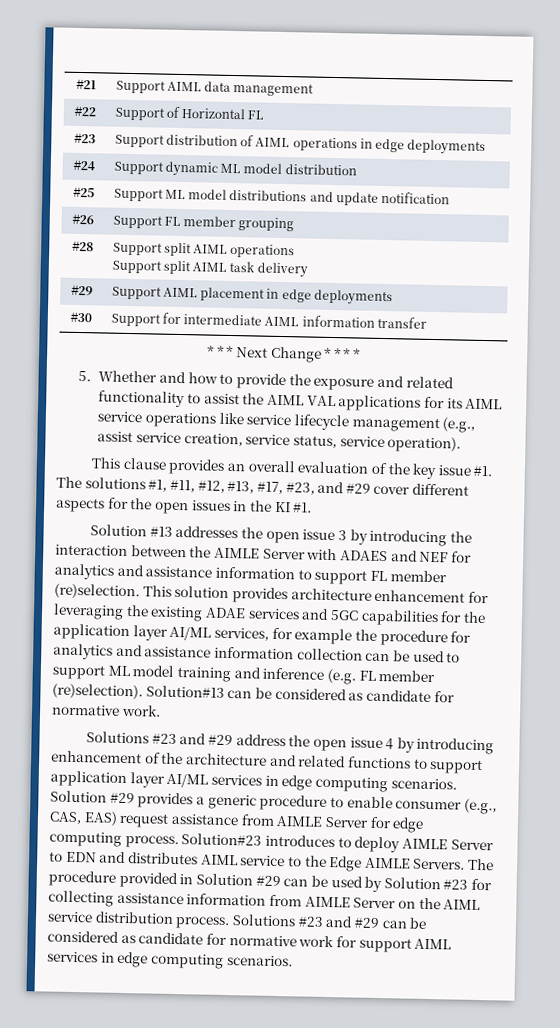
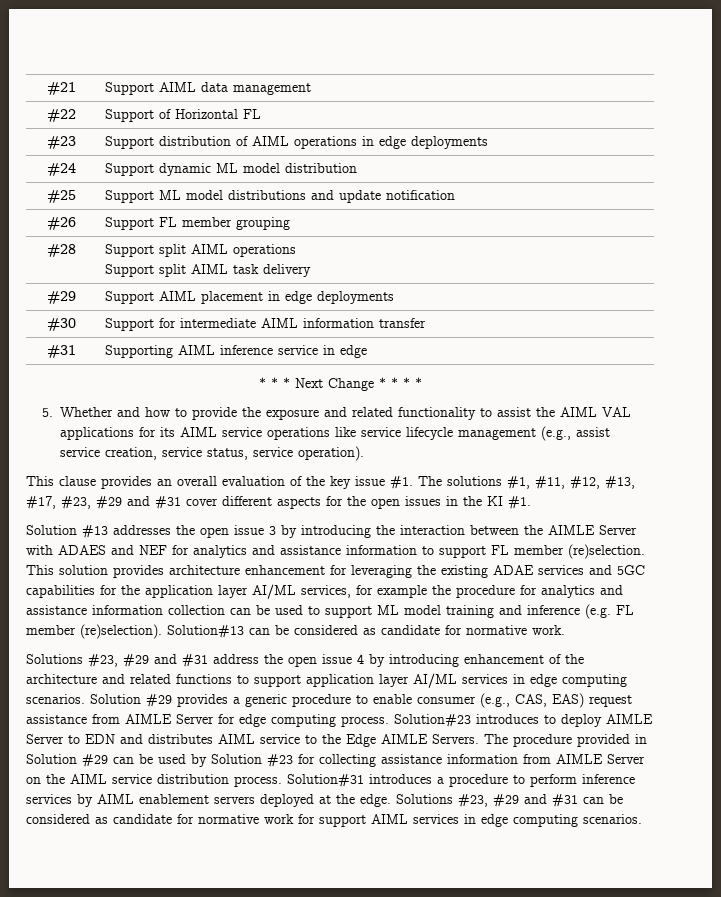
+ #31 | Supporting AIML inference service in edge
- The solutions #1, #11, #12, #13, #17, #23, and #29 cover different aspects for the open issues in the KI #1.
+ The solutions #1, #11, #12, #13, #17, #23, #29 and #31 cover different aspects for the open issues in the KI #1.
- Solutions #23 and #29 address the open issue 4 by introducing enhancement of the architecture and related functions to support application layer AI/ML services in edge computing scenarios.
+ Solutions #23, #29 and #31 address the open issue 4 by introducing enhancement of the architecture and related functions to support application layer AI/ML services in edge computing scenarios.
- Solutions #23 and #29 can be considered as candidate for normative work for support AIML services in edge computing scenarios.
+ Solution#31 introduces a procedure to perform inference services by AIML enablement servers deployed at the edge. Solutions #23, #29 and #31 can be considered as candidate for normative work for support AIML services in edge computing scenarios.

